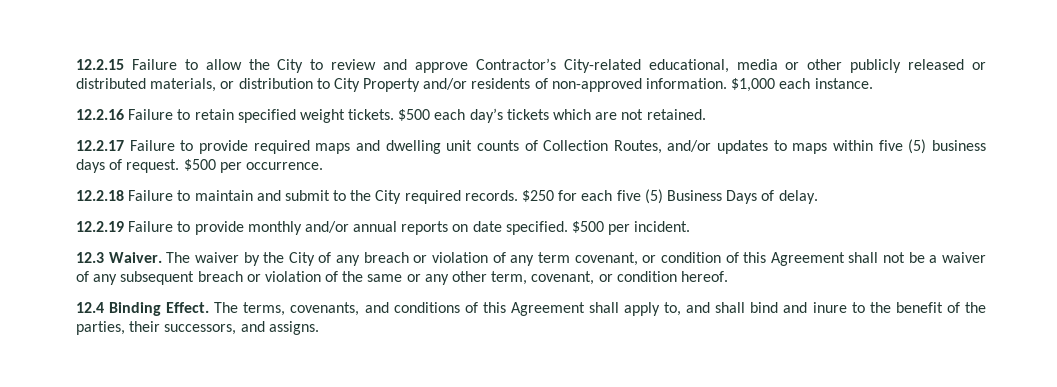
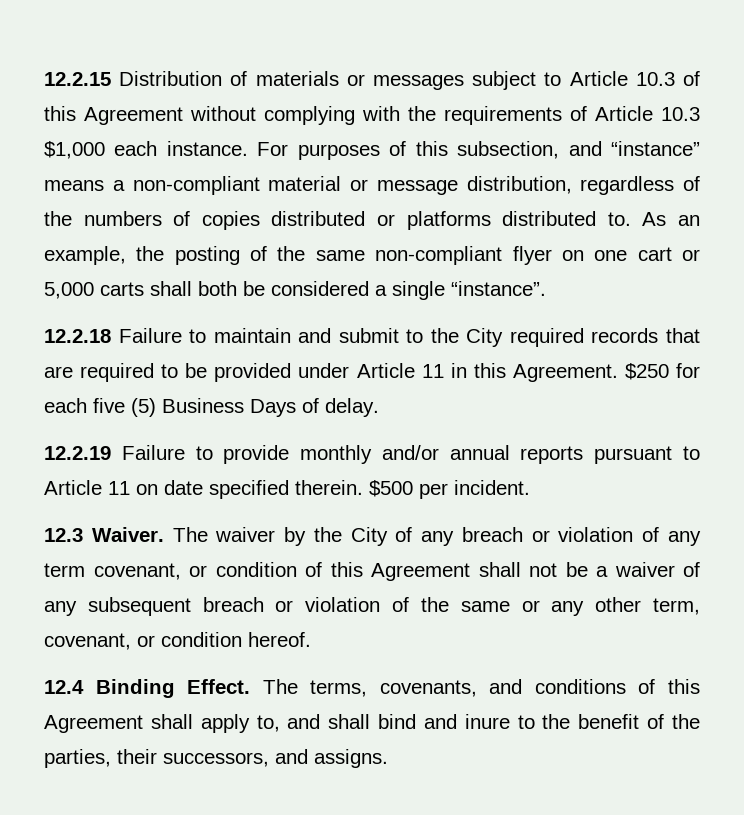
- 12.2.15 Failure to allow the City to review and approve Contractor’s City-related educational, media or other publicly released or distributed materials, or distribution to City Property and/or residents of non-approved information. $1,000 each instance.
- 12.2.16 Failure to retain specified weight tickets. $500 each day’s tickets which are not retained.
- 12.2.17 Failure to provide required maps and dwelling unit counts of Collection Routes, and/or updates to maps within five (5) business days of request. $500 per occurrence.
+ 12.2.15 Distribution of materials or messages subject to Article 10.3 of this Agreement without complying with the requirements of Article 10.3 $1,000 each instance. For purposes of this subsection, and “instance” means a non-compliant material or message distribution, regardless of the numbers of copies distributed or platforms distributed to. As an example, the posting of the same non-compliant flyer on one cart or 5,000 carts shall both be considered a single “instance”.
- 12.2.18 Failure to maintain and submit to the City required records.
+ 12.2.18 Failure to maintain and submit to the City required records that are required to be provided under Article 11 in this Agreement.
- 12.2.19 Failure to provide monthly and/or annual reports on date specified.
+ 12.2.19 Failure to provide monthly and/or annual reports pursuant to Article 11 on date specified therein.

